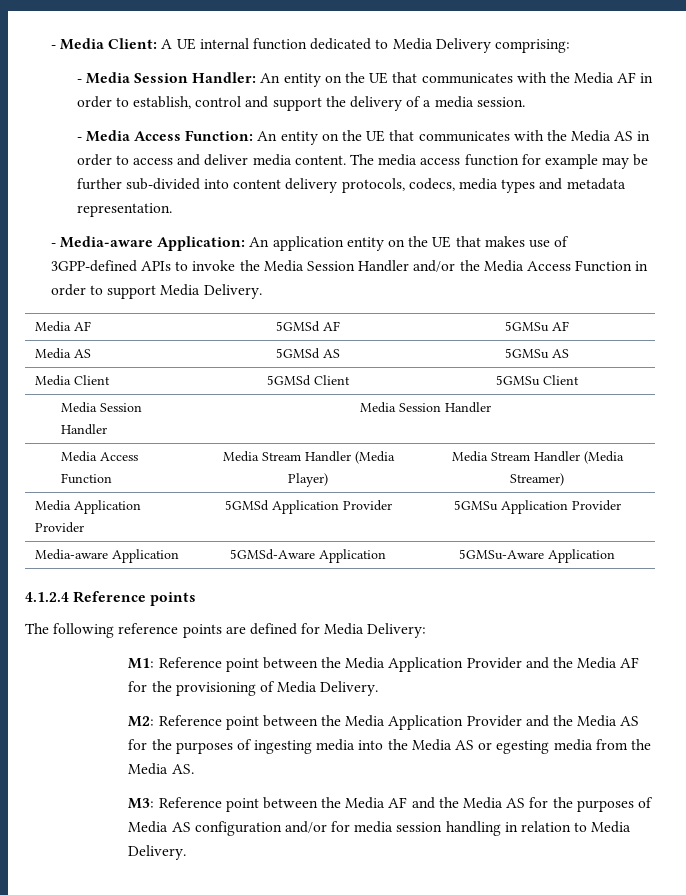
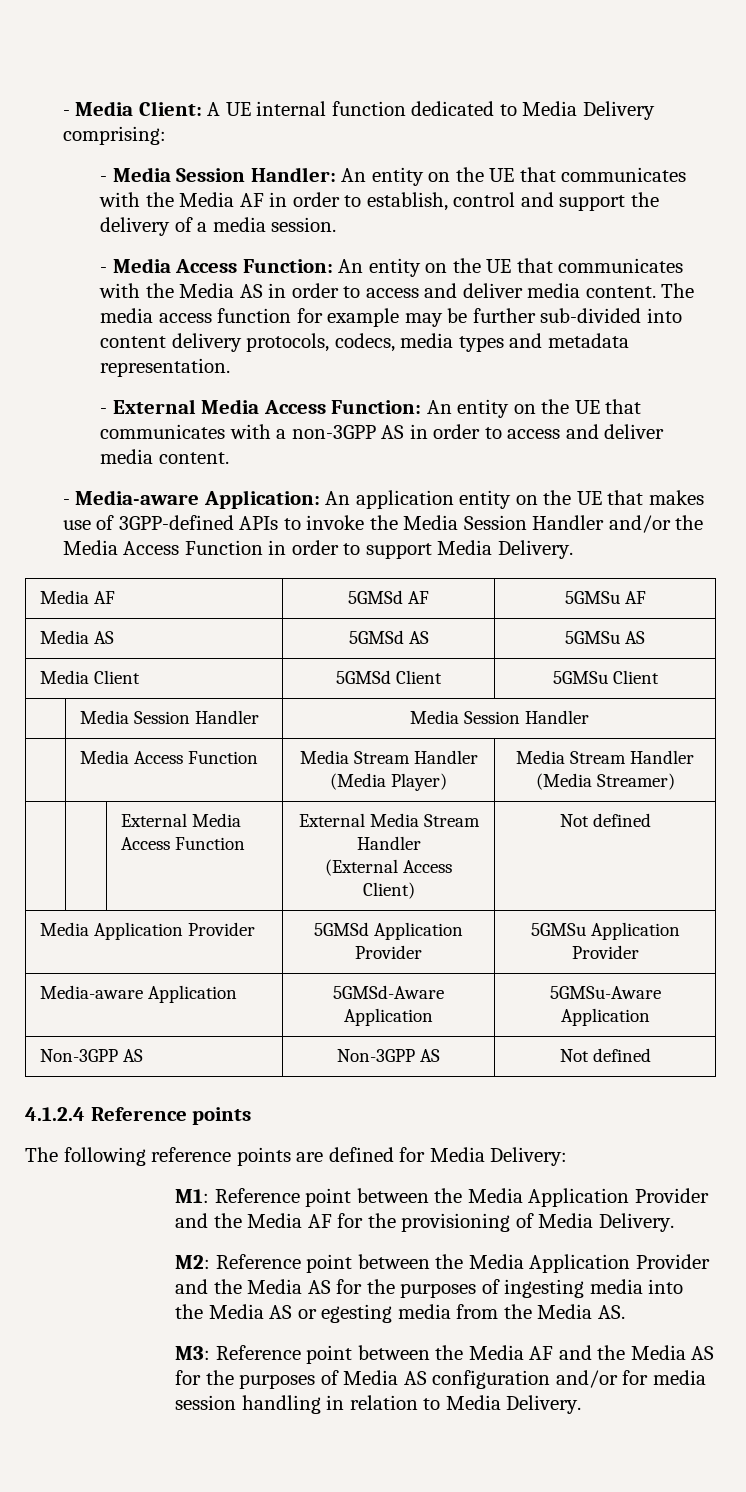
+ - External Media Access Function: An entity on the UE that communicates with a non-3GPP AS in order to access and deliver media content.
+ | | External Media Access Function | External Media Stream Handler
+ (External Access Client) | Not defined
+ Non-3GPP AS | Non-3GPP AS | Not defined

